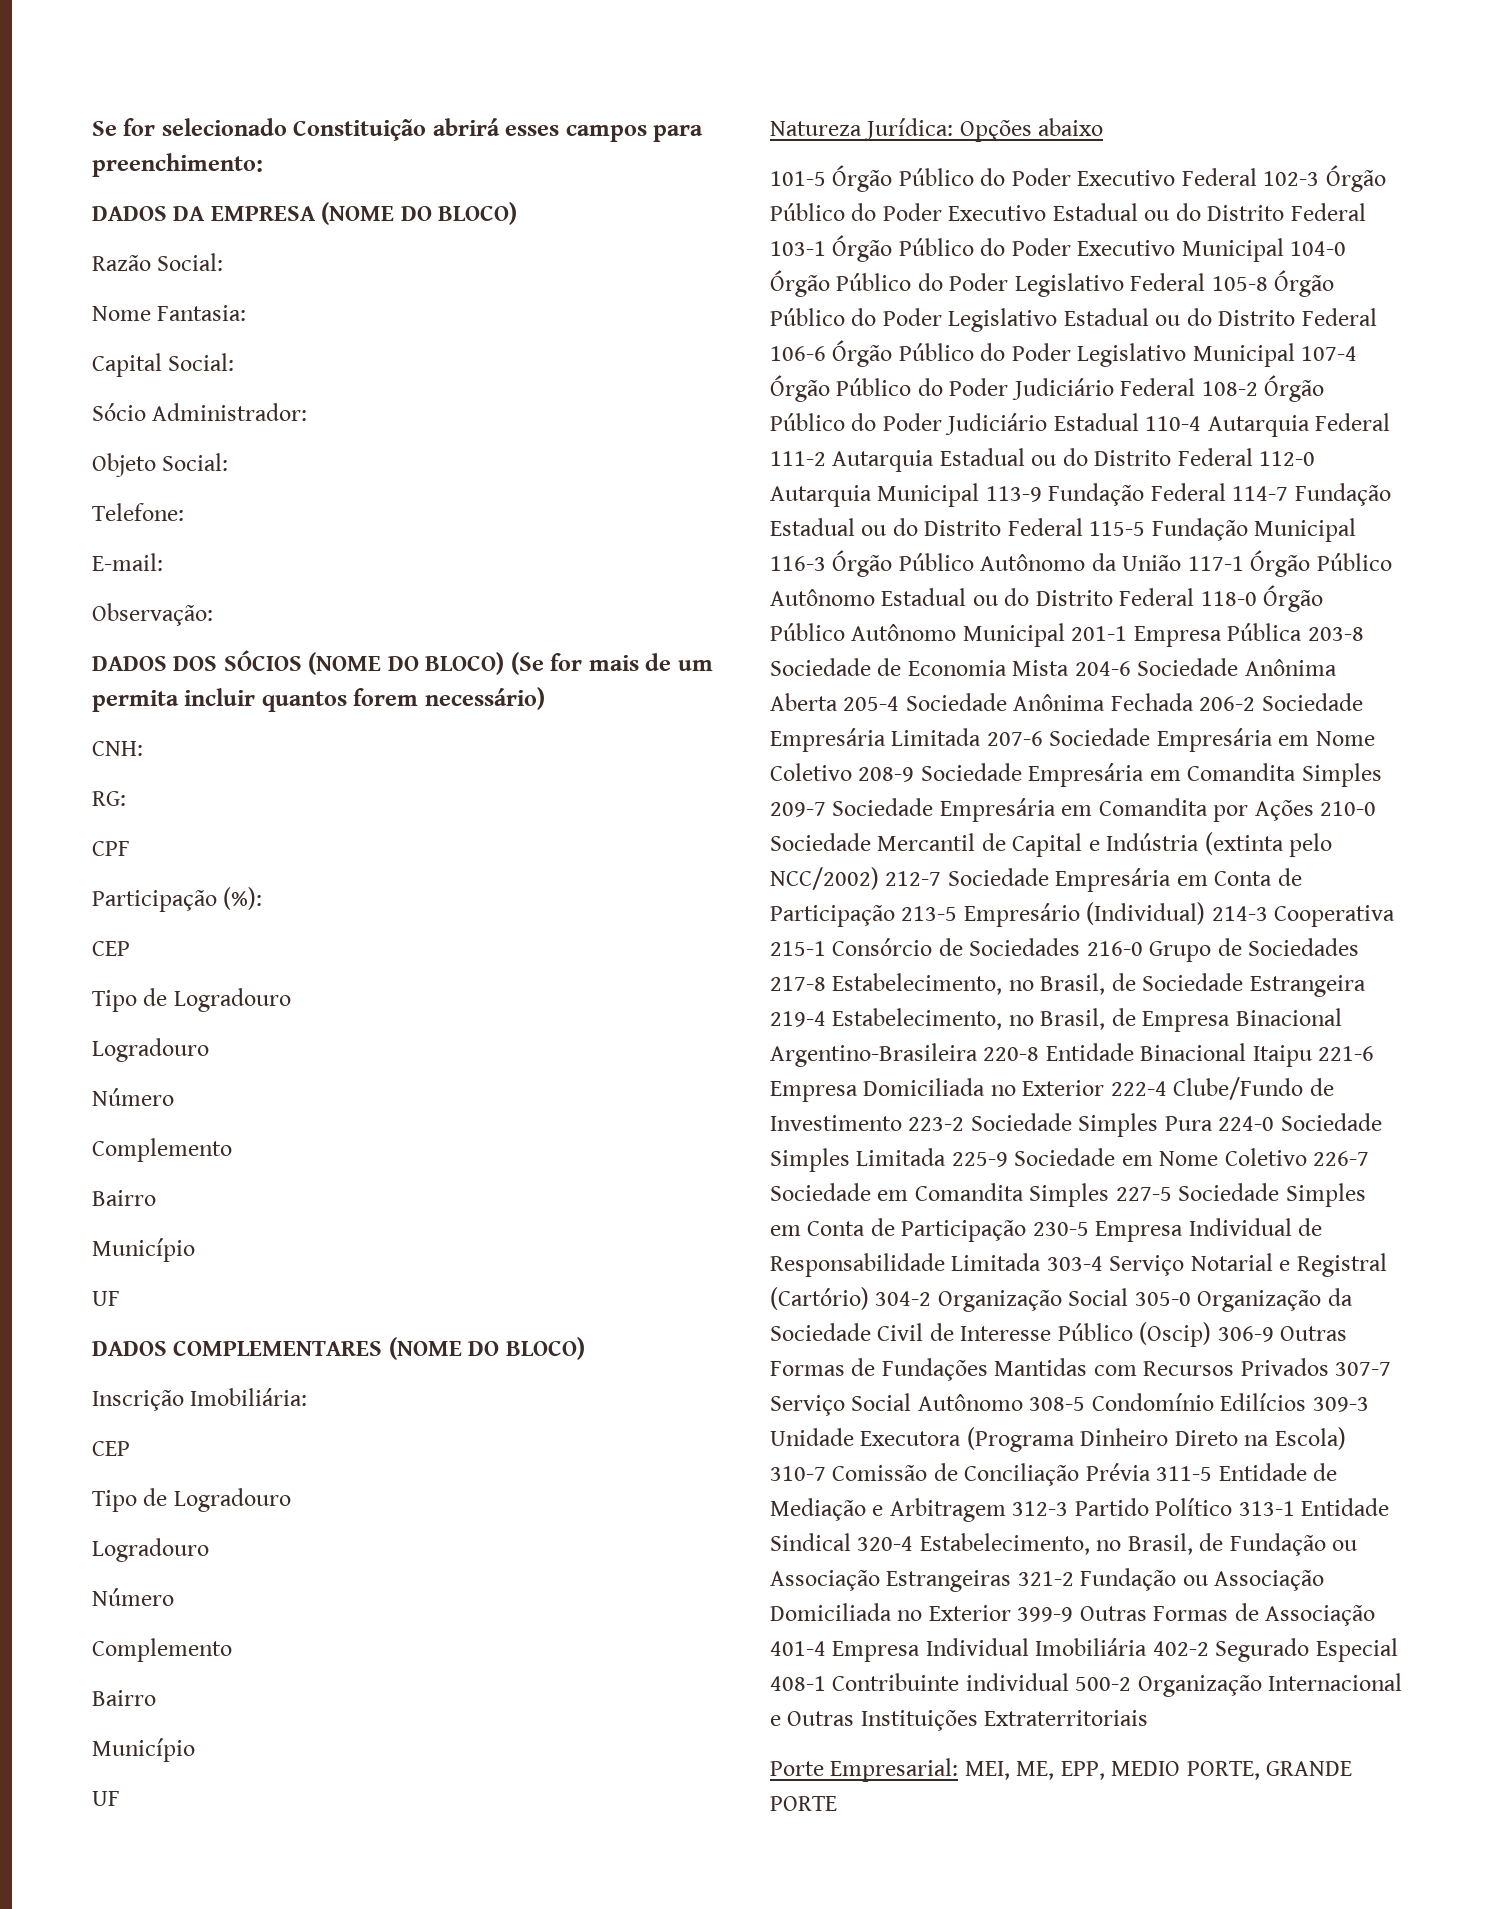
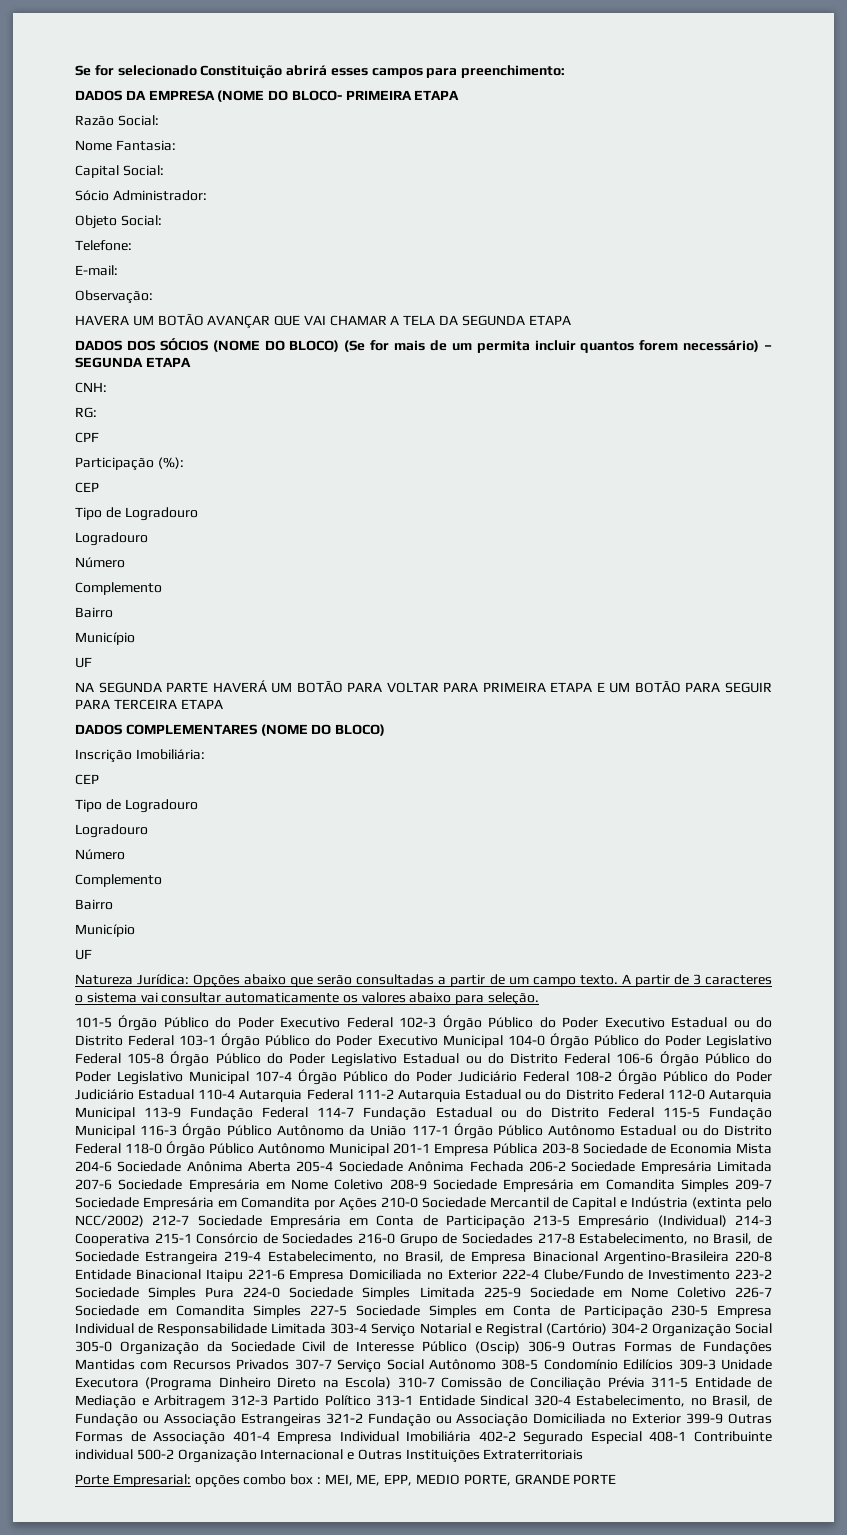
- DADOS DA EMPRESA (NOME DO BLOCO)
+ DADOS DA EMPRESA (NOME DO BLOCO- PRIMEIRA ETAPA
+ HAVERA UM BOTÃO AVANÇAR QUE VAI CHAMAR A TELA DA SEGUNDA ETAPA
- DADOS DOS SÓCIOS (NOME DO BLOCO) (Se for mais de um permita incluir quantos forem necessário)
+ DADOS DOS SÓCIOS (NOME DO BLOCO) (Se for mais de um permita incluir quantos forem necessário) – SEGUNDA ETAPA
+ NA SEGUNDA PARTE HAVERÁ UM BOTÃO PARA VOLTAR PARA PRIMEIRA ETAPA E UM BOTÃO PARA SEGUIR PARA TERCEIRA ETAPA
- Natureza Jurídica: Opções abaixo
+ Natureza Jurídica: Opções abaixo que serão consultadas a partir de um campo texto. A partir de 3 caracteres o sistema vai consultar automaticamente os valores abaixo para seleção.
- Porte Empresarial: MEI, ME, EPP, MEDIO PORTE, GRANDE PORTE
+ Porte Empresarial: opções combo box : MEI, ME, EPP, MEDIO PORTE, GRANDE PORTE

